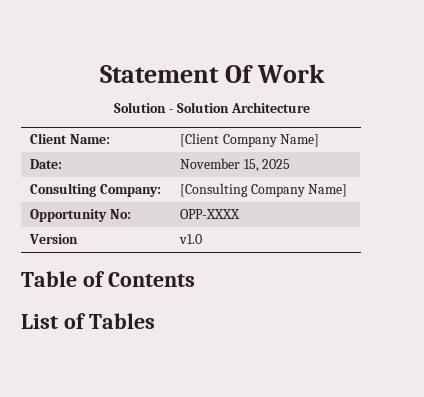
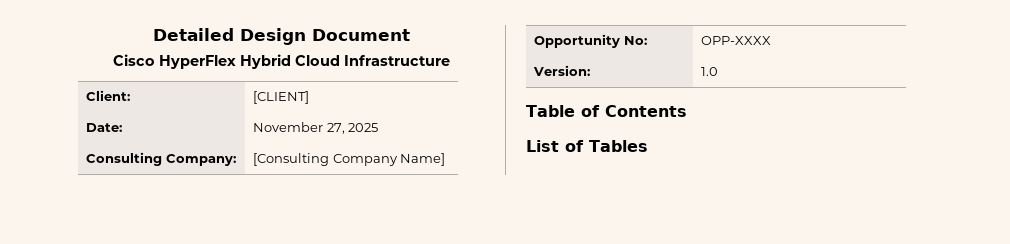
- Statement Of Work
- Solution - Solution Architecture
- Client Name: | [Client Company Name]
+ Detailed Design Document
+ Cisco HyperFlex Hybrid Cloud Infrastructure
+ Client: | [CLIENT]
- Date: | November 15, 2025
+ Date: | November 27, 2025
- Version | v1.0
+ Version: | 1.0

